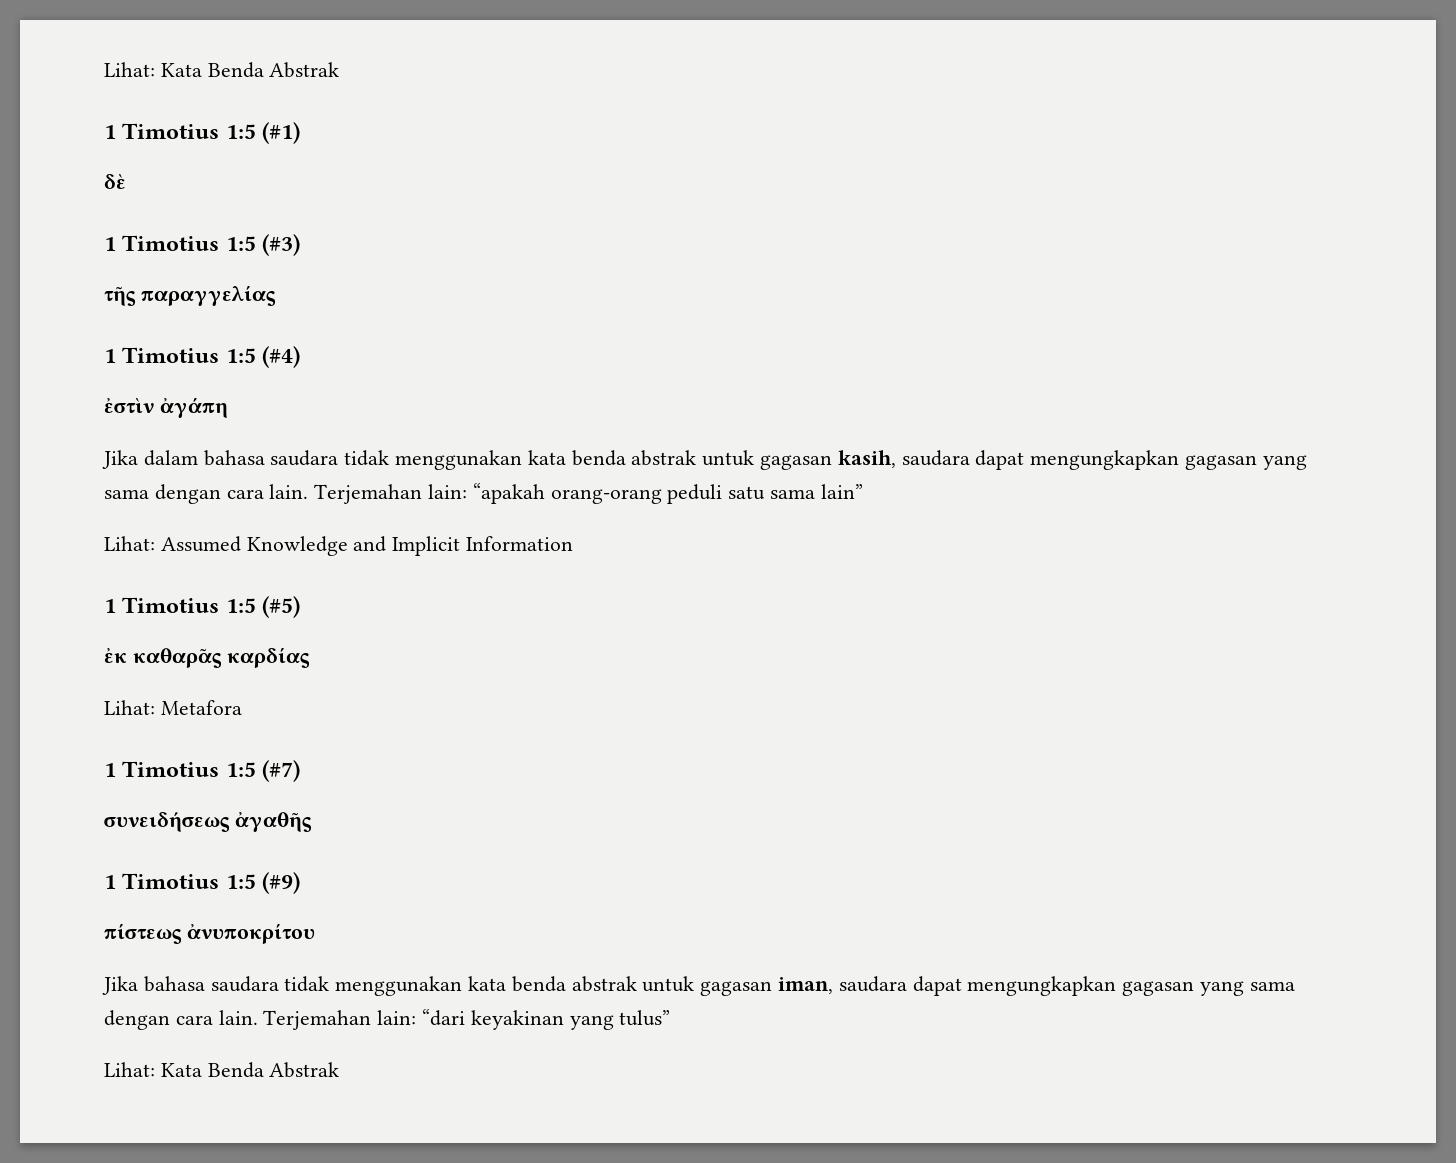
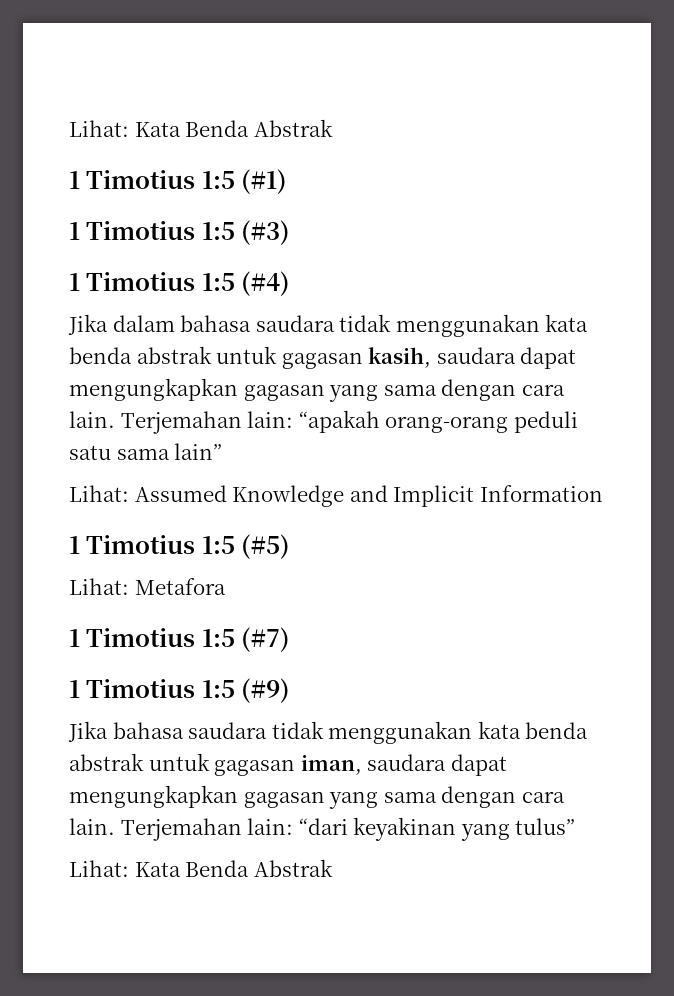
- δὲ
- τῆς παραγγελίας
- ἐστὶν ἀγάπη
- ἐκ καθαρᾶς καρδίας
- συνειδήσεως ἀγαθῆς
- πίστεως ἀνυποκρίτου

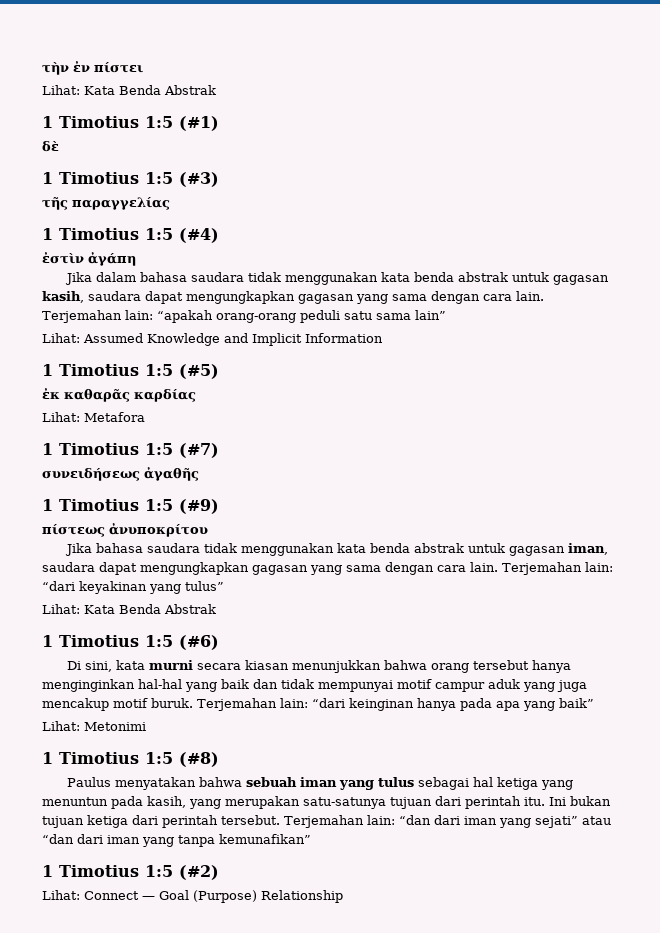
+ τὴν ἐν πίστει
+ δὲ
+ τῆς παραγγελίας
+ ἐστὶν ἀγάπη
+ ἐκ καθαρᾶς καρδίας
+ συνειδήσεως ἀγαθῆς
+ πίστεως ἀνυποκρίτου
+ 1 Timotius 1:5 (#6)
+ Di sini, kata murni secara kiasan menunjukkan bahwa orang tersebut hanya menginginkan hal-hal yang baik dan tidak mempunyai motif campur aduk yang juga mencakup motif buruk. Terjemahan lain: “dari keinginan hanya pada apa yang baik”
+ Lihat: Metonimi
+ 1 Timotius 1:5 (#8)
+ Paulus menyatakan bahwa sebuah iman yang tulus sebagai hal ketiga yang menuntun pada kasih, yang merupakan satu-satunya tujuan dari perintah itu. Ini bukan tujuan ketiga dari perintah tersebut. Terjemahan lain: “dan dari iman yang sejati” atau “dan dari iman yang tanpa kemunafikan”
+ 1 Timotius 1:5 (#2)
+ Lihat: Connect — Goal (Purpose) Relationship

